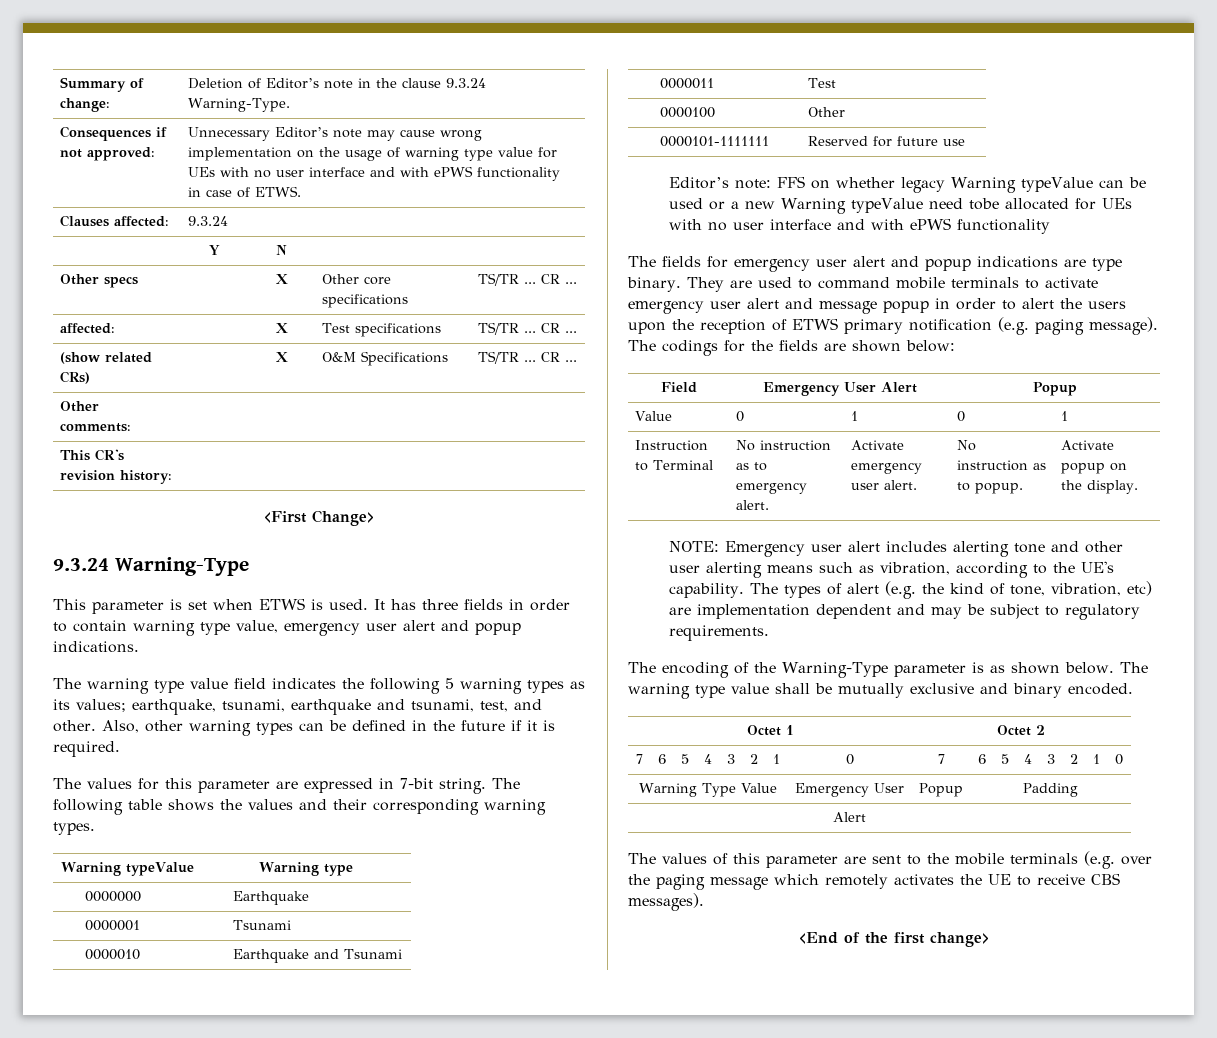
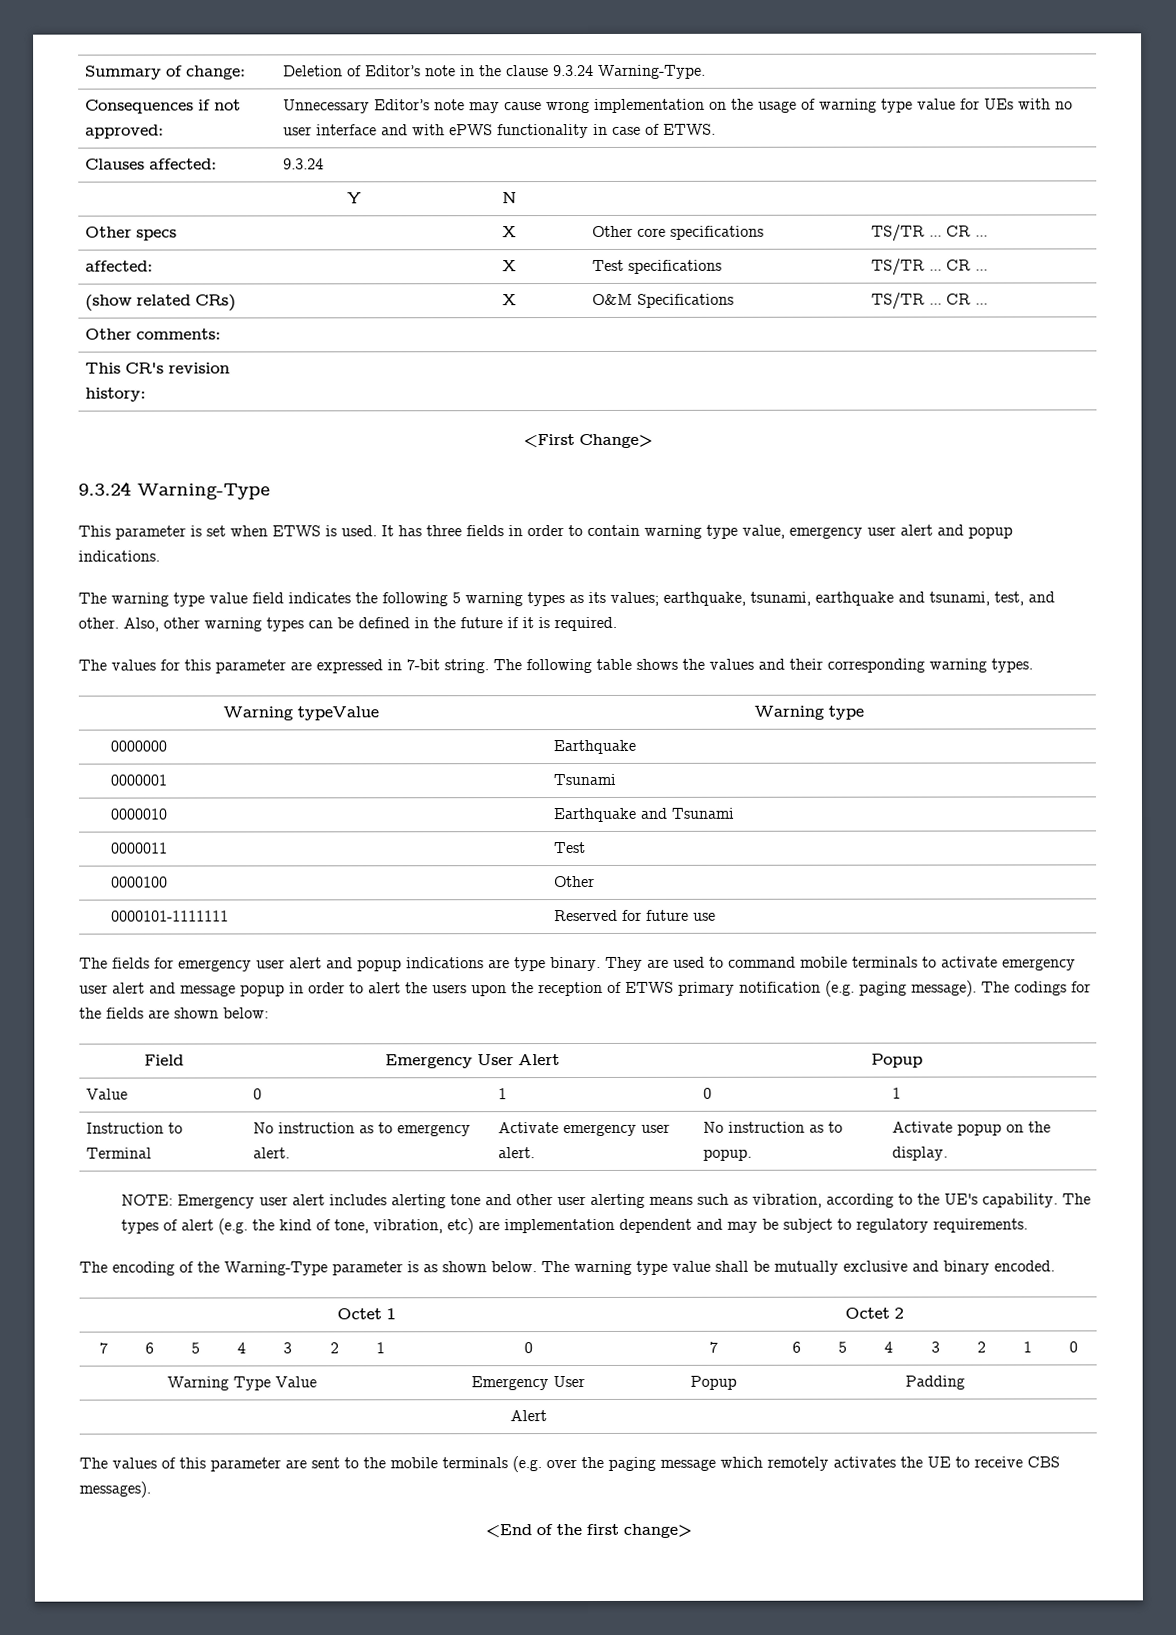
- Editor’s note: FFS on whether legacy Warning typeValue can be used or a new Warning typeValue need tobe allocated for UEs with no user interface and with ePWS functionality

